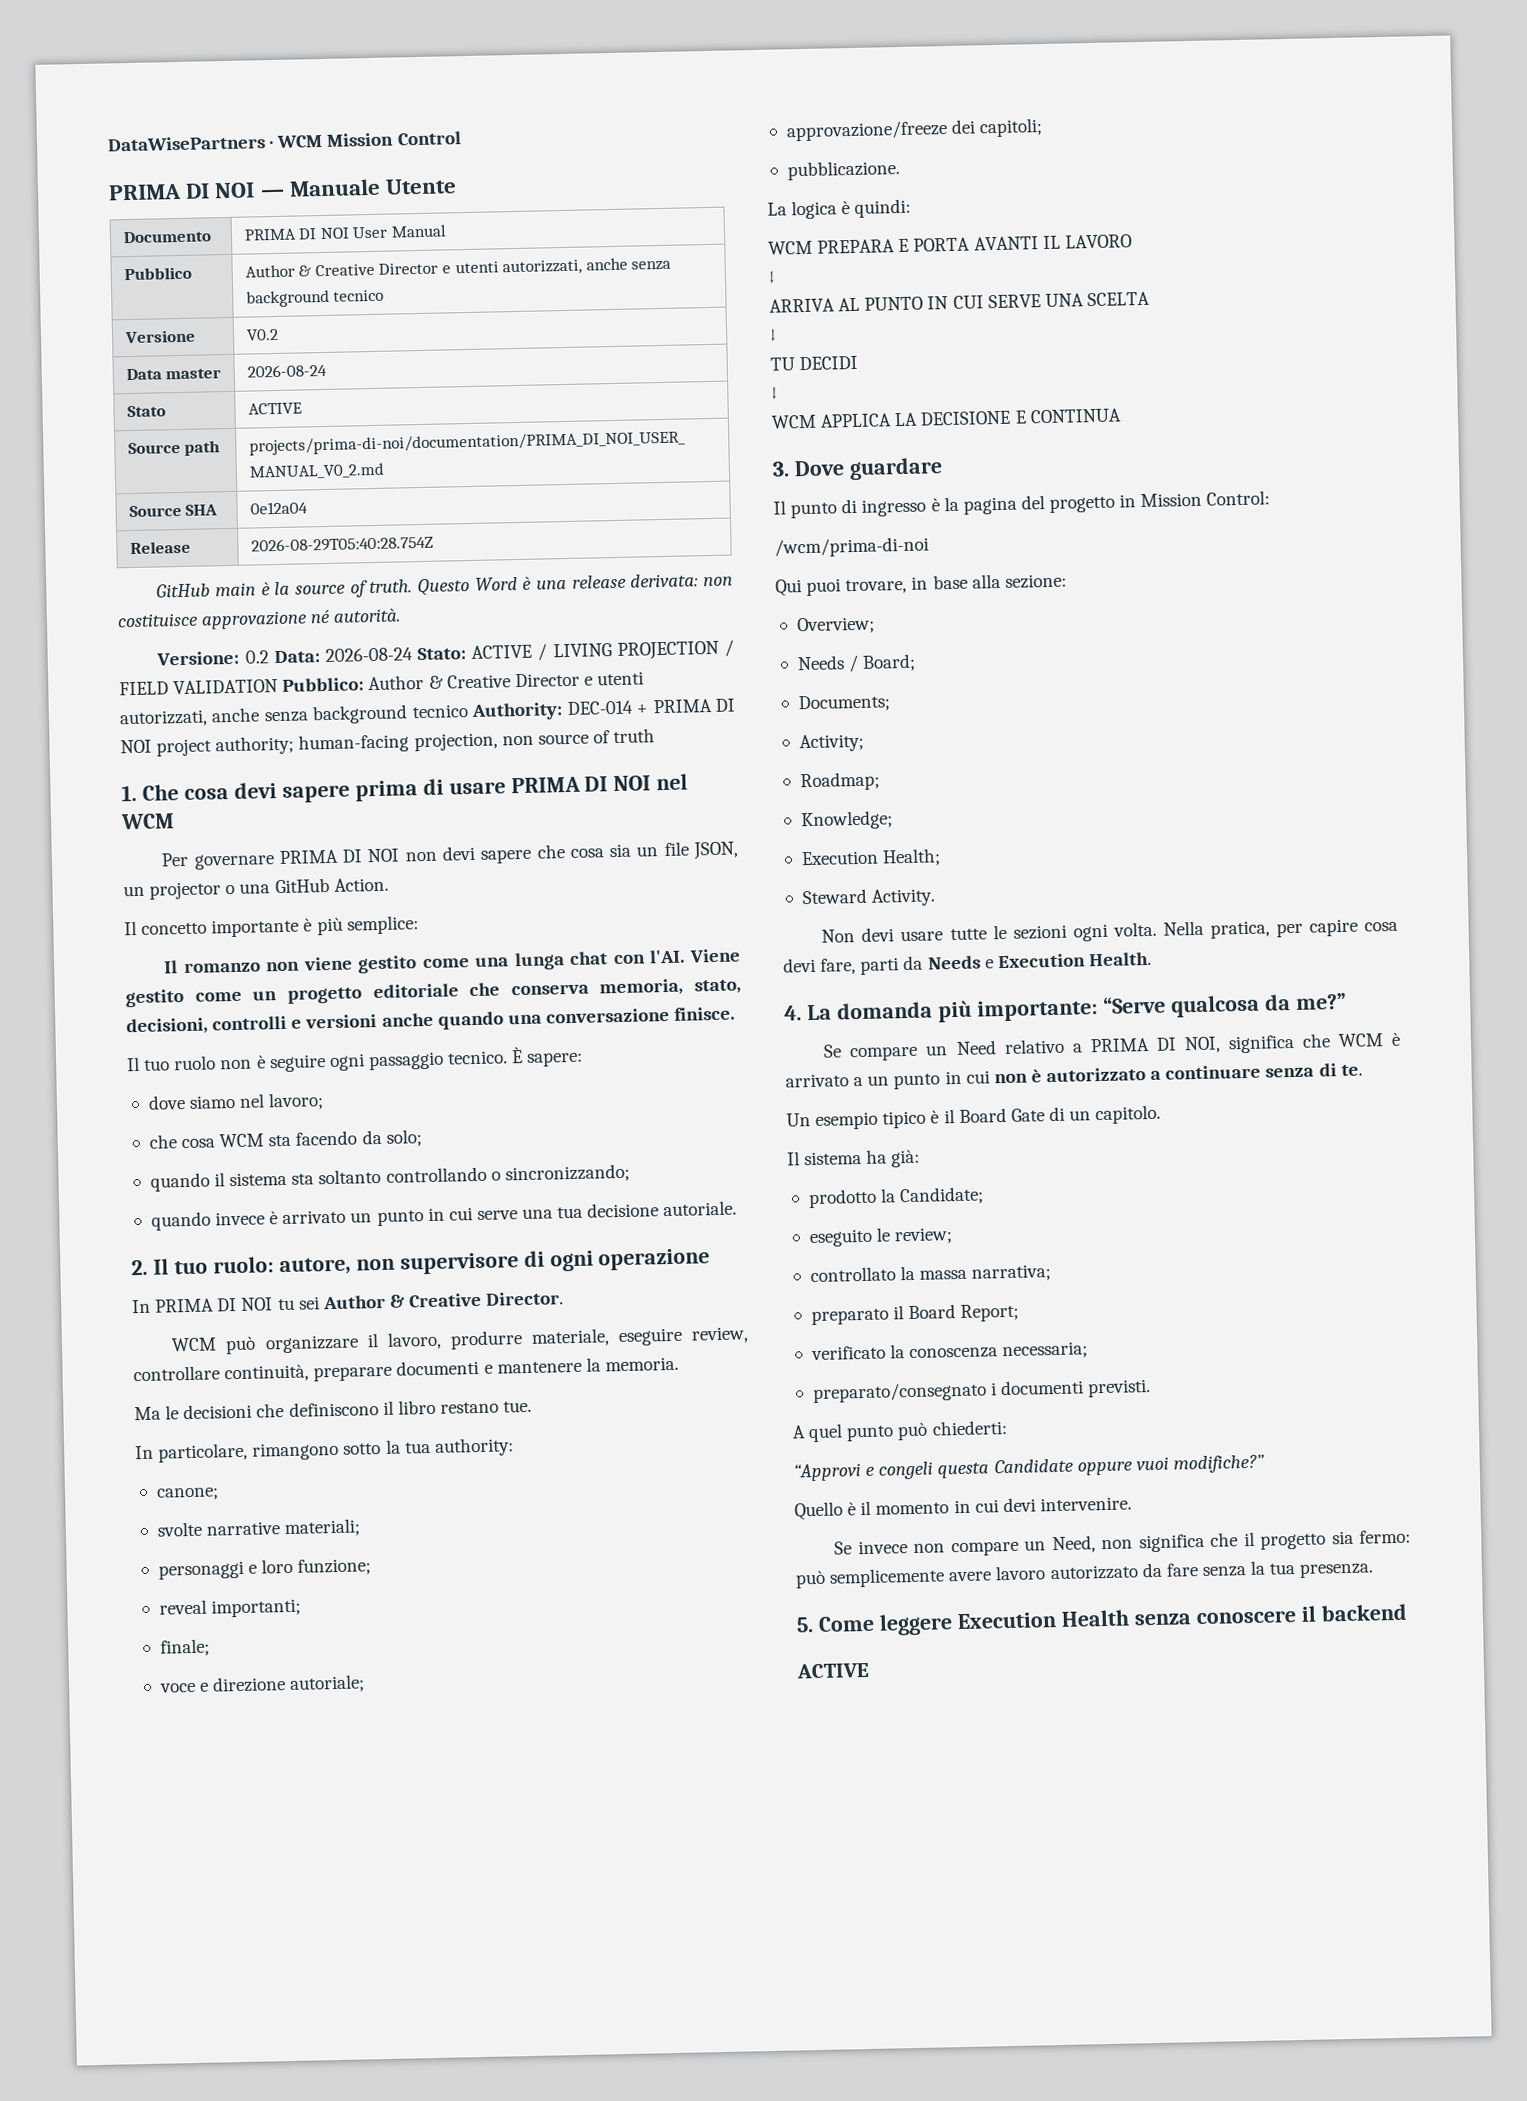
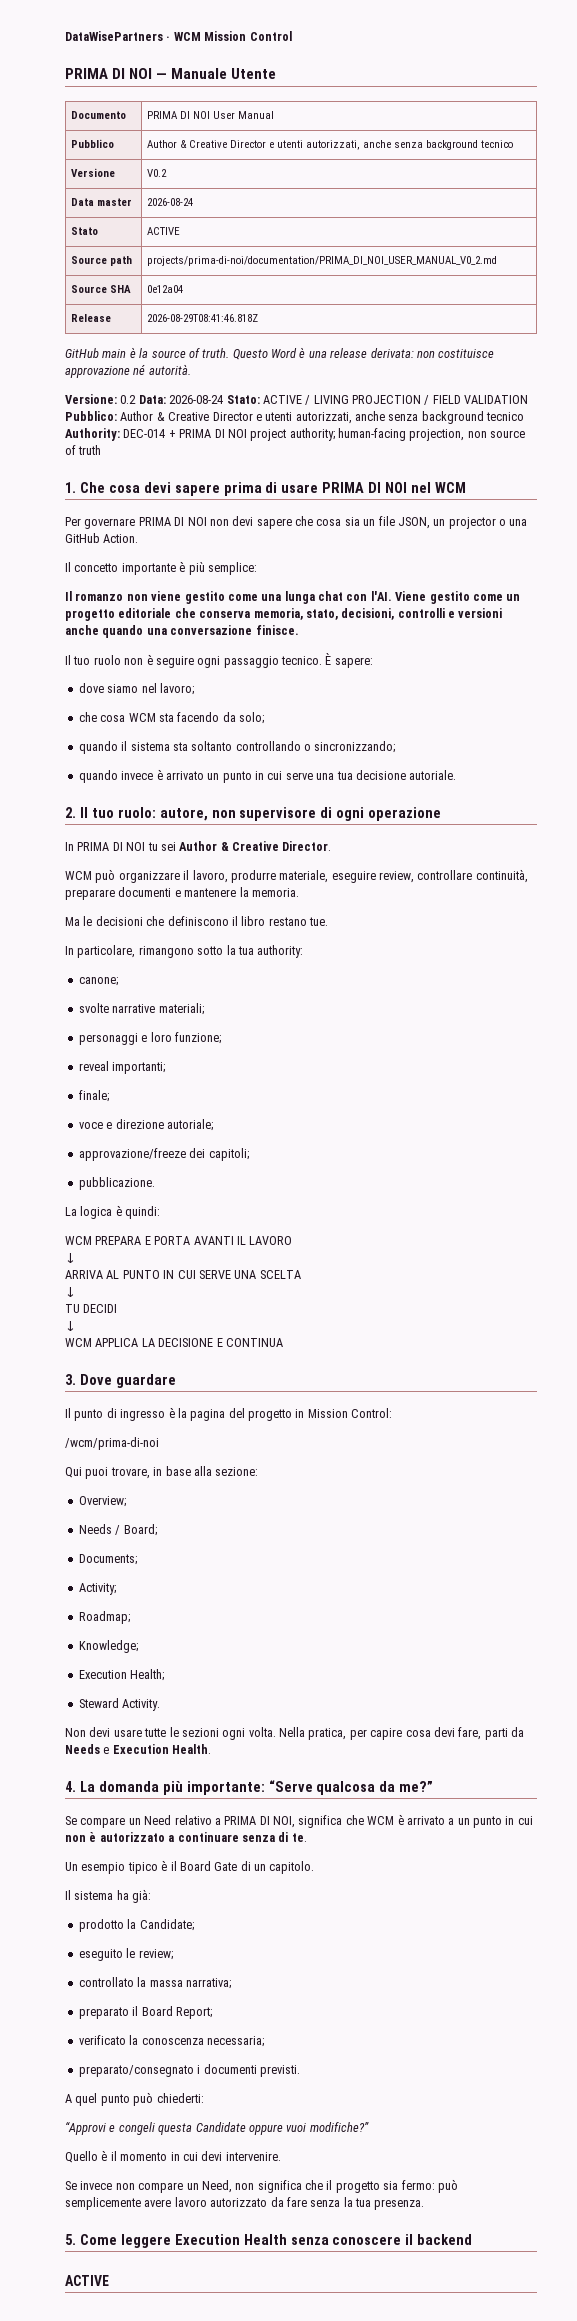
- Release | 2026-08-29T05:40:28.754Z
+ Release | 2026-08-29T08:41:46.818Z

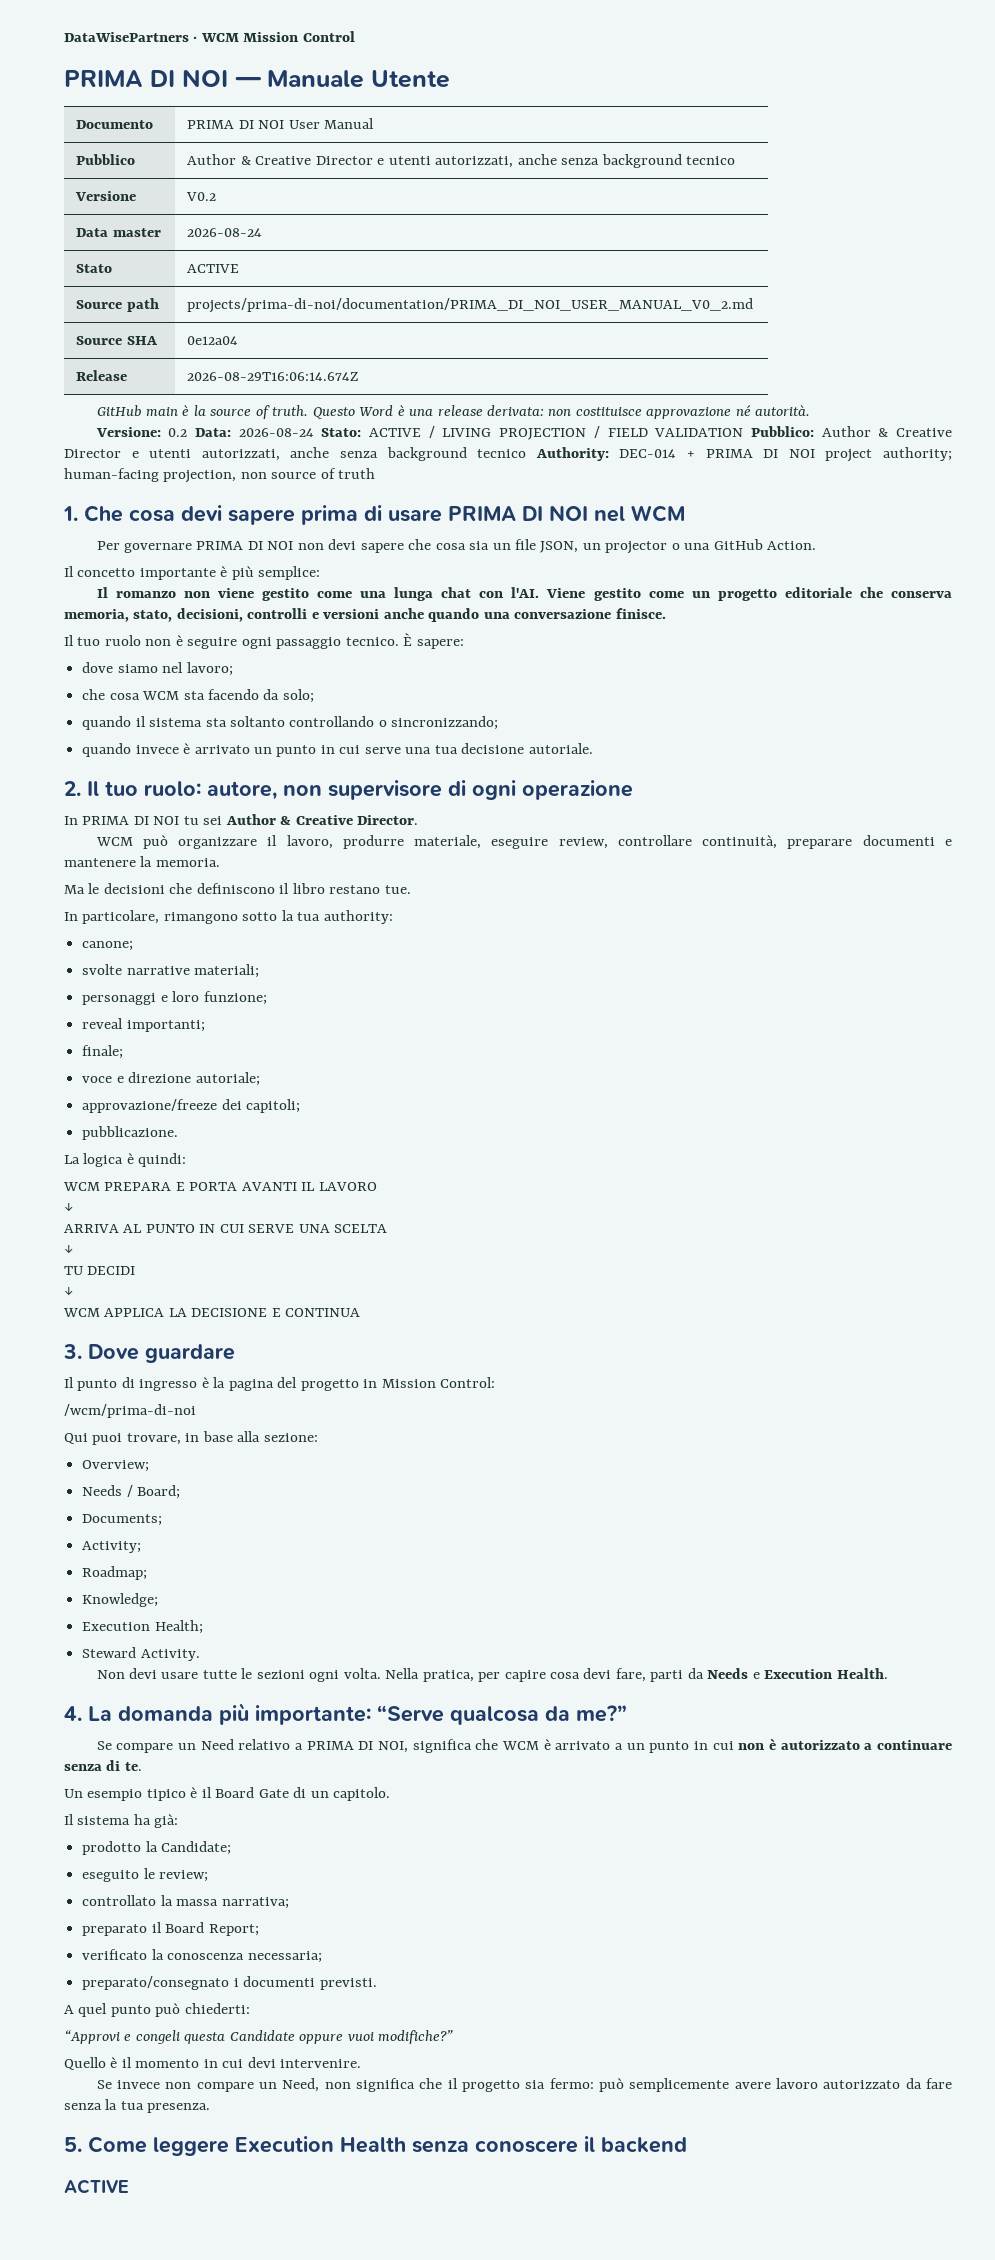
- Release | 2026-08-29T08:41:46.818Z
+ Release | 2026-08-29T16:06:14.674Z

